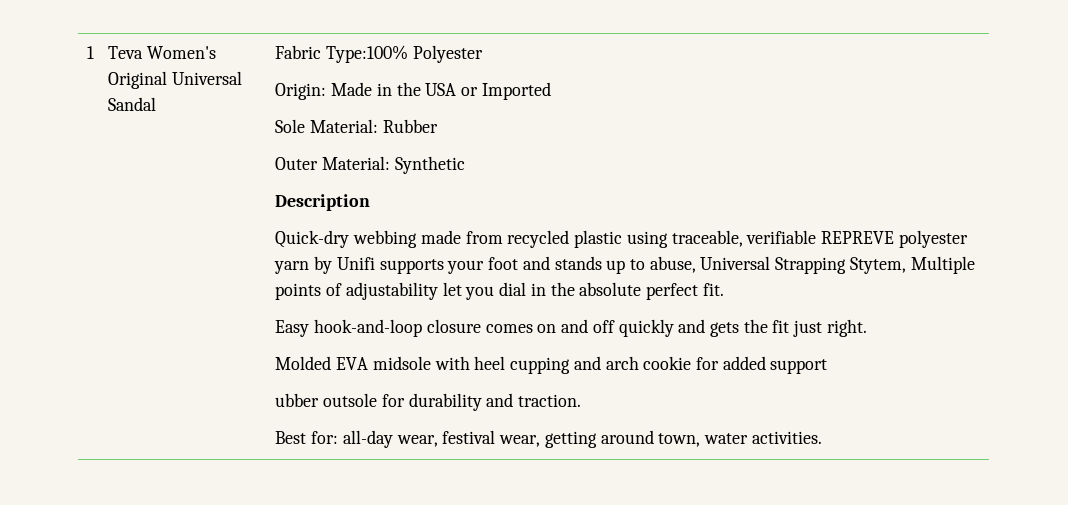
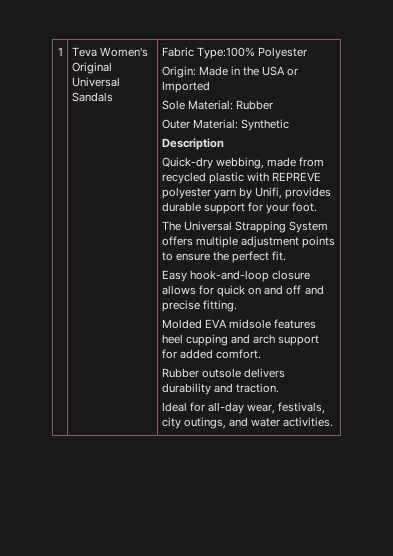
- Teva Women's Original Universal Sandal
+ Teva Women's Original Universal Sandals
- Quick-dry webbing made from recycled plastic using traceable, verifiable REPREVE polyester yarn by Unifi supports your foot and stands up to abuse, Universal Strapping Stytem, Multiple points of adjustability let you dial in the absolute perfect fit.
+ Quick-dry webbing, made from recycled plastic with REPREVE polyester yarn by Unifi, provides durable support for your foot.
+ The Universal Strapping System offers multiple adjustment points to ensure the perfect fit.
- Easy hook-and-loop closure comes on and off quickly and gets the fit just right.
+ Easy hook-and-loop closure allows for quick on and off and precise fitting.
- Molded EVA midsole with heel cupping and arch cookie for added support
- ubber outsole for durability and traction.
+ Molded EVA midsole features heel cupping and arch support for added comfort.
+ Rubber outsole delivers durability and traction.
- Best for: all-day wear, festival wear, getting around town, water activities.
+ Ideal for all-day wear, festivals, city outings, and water activities.

